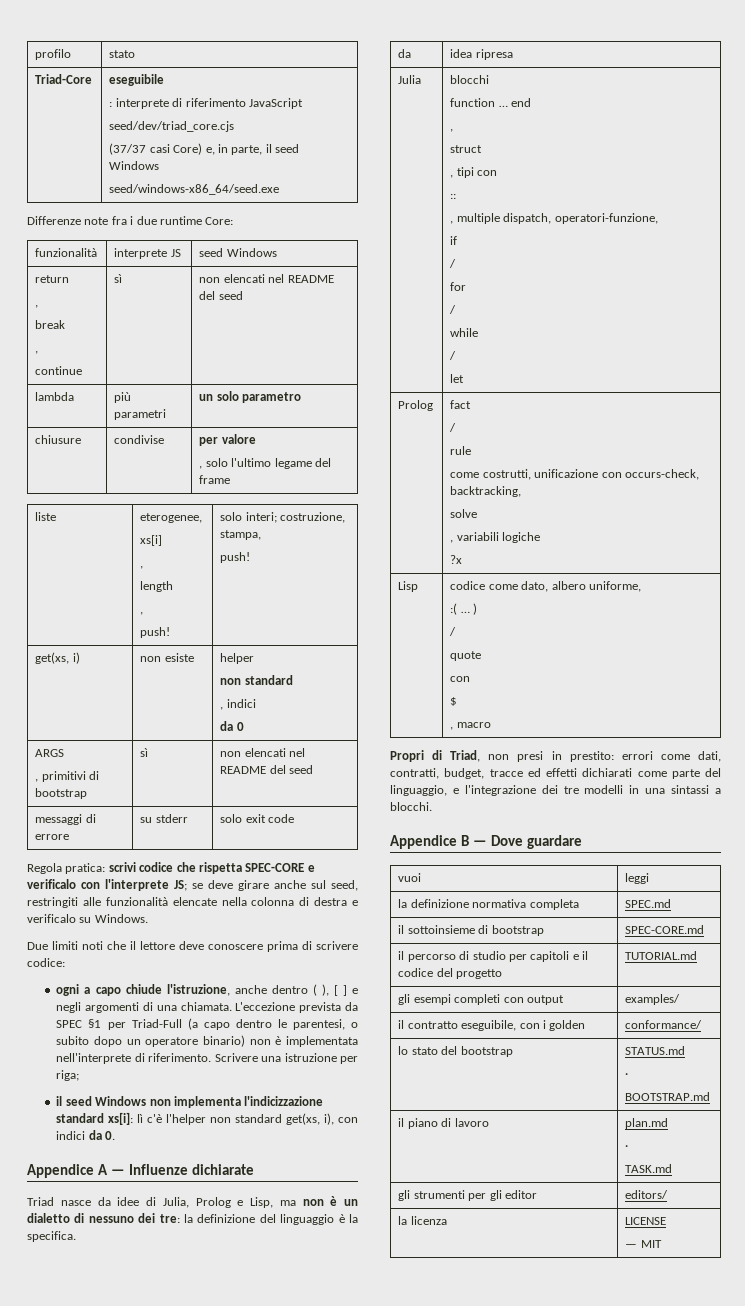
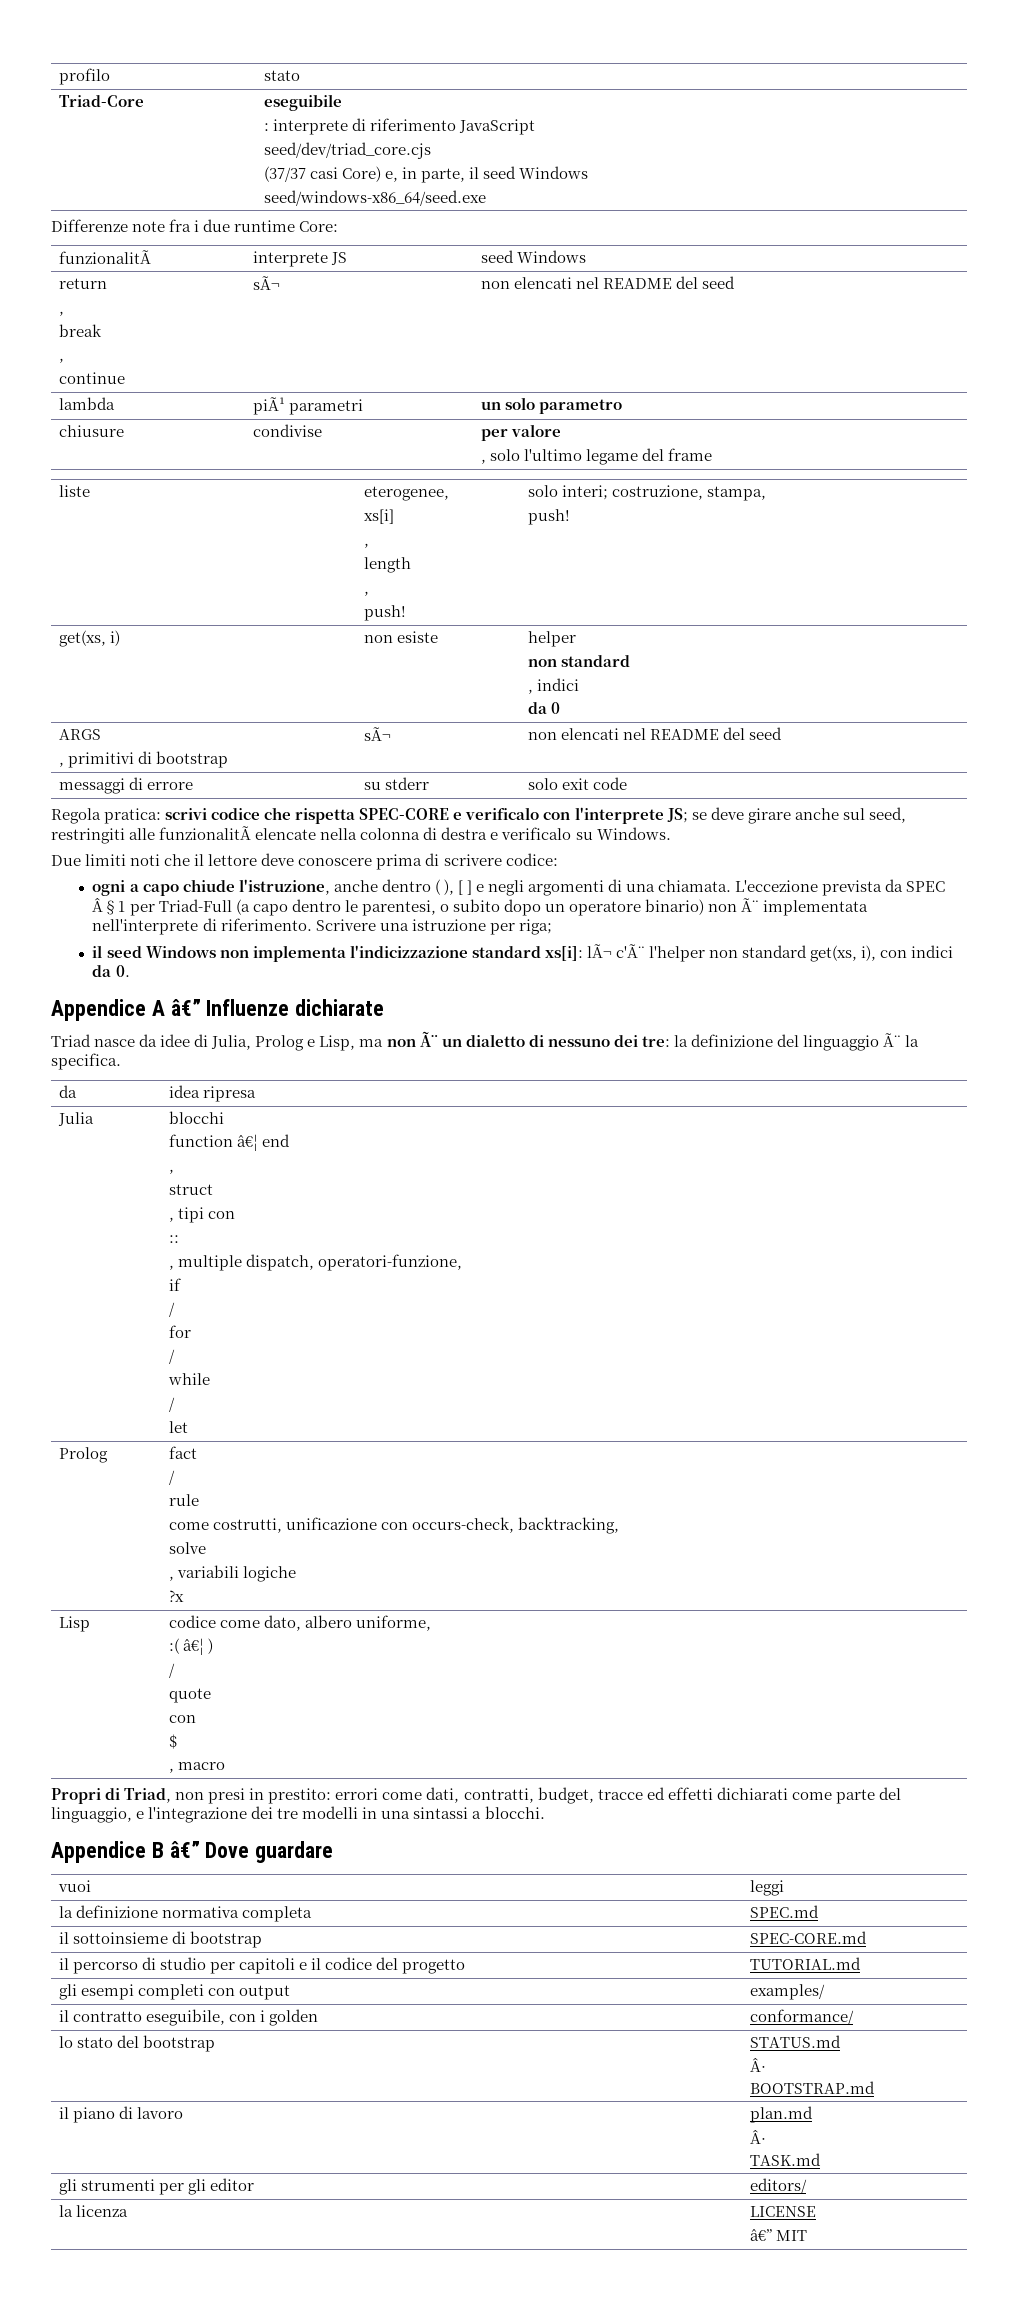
- funzionalità | interprete JS | seed Windows
+ funzionalitÃ | interprete JS | seed Windows
  return
  ,
  break
  ,
- continue | sì | non elencati nel README del seed
+ continue | sÃ¬ | non elencati nel README del seed
- lambda | più parametri | un solo parametro
+ lambda | piÃ¹ parametri | un solo parametro
  ARGS
- , primitivi di bootstrap | sì | non elencati nel README del seed
+ , primitivi di bootstrap | sÃ¬ | non elencati nel README del seed
- Regola pratica: scrivi codice che rispetta SPEC-CORE e verificalo con l'interprete JS; se deve girare anche sul seed, restringiti alle funzionalità elencate nella colonna di destra e verificalo su Windows.
+ Regola pratica: scrivi codice che rispetta SPEC-CORE e verificalo con l'interprete JS; se deve girare anche sul seed, restringiti alle funzionalitÃ elencate nella colonna di destra e verificalo su Windows.
- L'eccezione prevista da SPEC §1 per Triad-Full (a capo dentro le parentesi, o subito dopo un operatore binario) non è implementata nell'interprete di riferimento.
+ L'eccezione prevista da SPEC Â§1 per Triad-Full (a capo dentro le parentesi, o subito dopo un operatore binario) non Ã¨ implementata nell'interprete di riferimento.
- il seed Windows non implementa l'indicizzazione standard xs[i]: lì c'è l'helper non standard get(xs, i), con indici da 0.
+ il seed Windows non implementa l'indicizzazione standard xs[i]: lÃ¬ c'Ã¨ l'helper non standard get(xs, i), con indici da 0.
- Appendice A — Influenze dichiarate
+ Appendice A â€” Influenze dichiarate
- Triad nasce da idee di Julia, Prolog e Lisp, ma non è un dialetto di nessuno dei tre: la definizione del linguaggio è la specifica.
+ Triad nasce da idee di Julia, Prolog e Lisp, ma non Ã¨ un dialetto di nessuno dei tre: la definizione del linguaggio Ã¨ la specifica.
  Julia | blocchi
- function … end
+ function â€¦ end
  Lisp | codice come dato, albero uniforme,
- :( … )
+ :( â€¦ )
- Appendice B — Dove guardare
+ Appendice B â€” Dove guardare
  lo stato del bootstrap | STATUS.md
- ·
+ Â·
  il piano di lavoro | plan.md
- ·
+ Â·
  la licenza | LICENSE
- — MIT
+ â€” MIT

